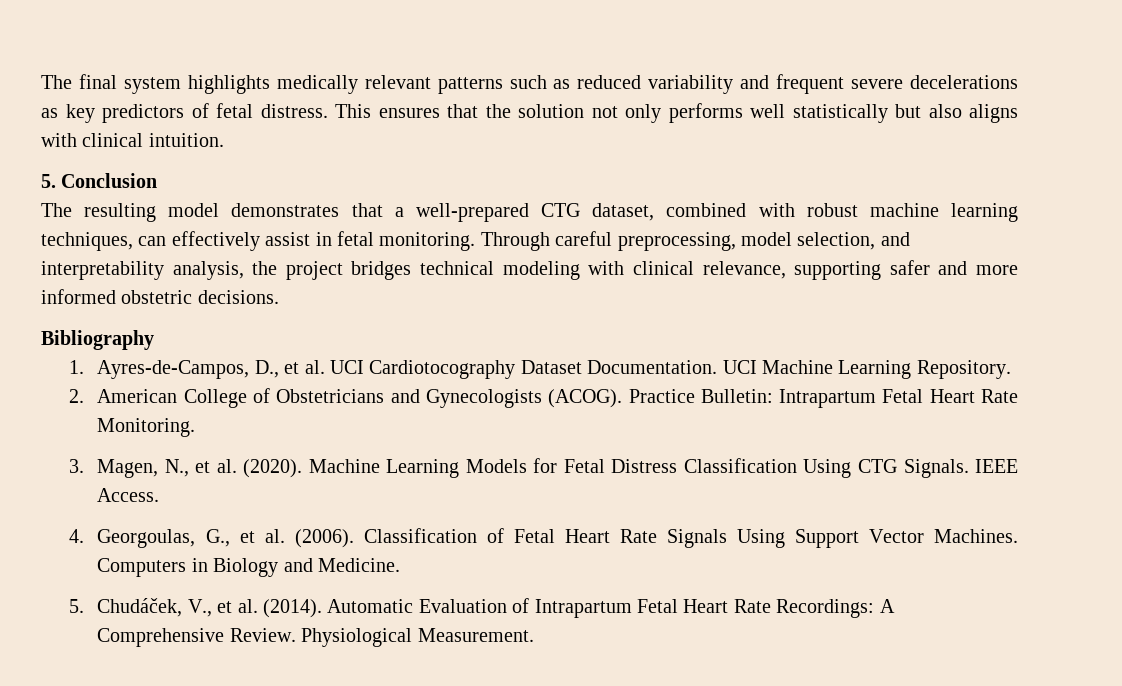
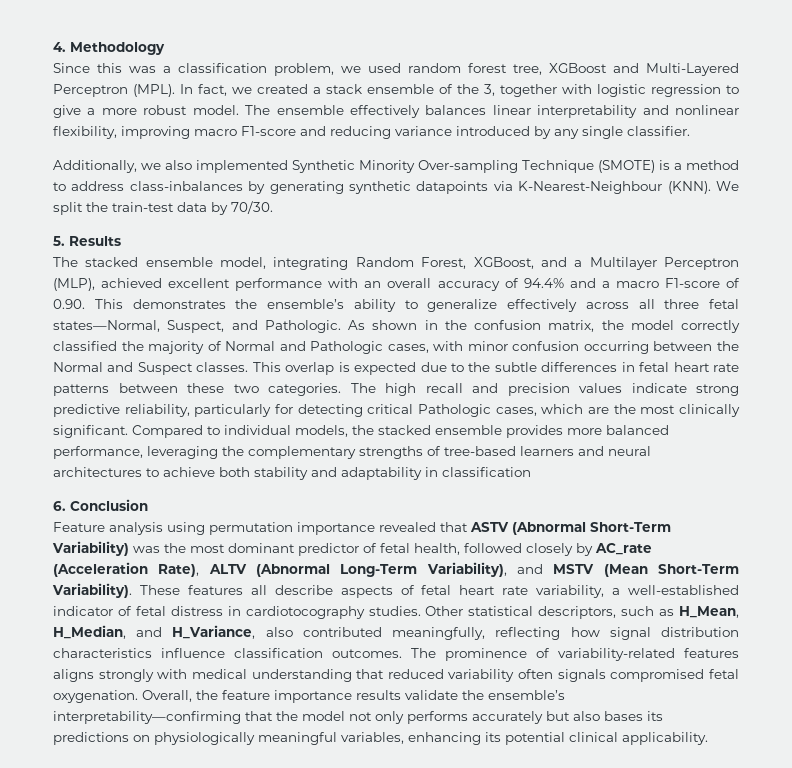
- The final system highlights medically relevant patterns such as reduced variability and frequent severe decelerations as key predictors of fetal distress. This ensures that the solution not only performs well statistically but also aligns with clinical intuition.
- 5. Conclusion
- The resulting model demonstrates that a well-prepared CTG dataset, combined with robust machine learning techniques, can effectively assist in fetal monitoring. Through careful preprocessing, model selection, and interpretability analysis, the project bridges technical modeling with clinical relevance, supporting safer and more informed obstetric decisions.
- Bibliography
- 1. Ayres-de-Campos, D., et al. UCI Cardiotocography Dataset Documentation. UCI Machine Learning Repository.
- 2. American College of Obstetricians and Gynecologists (ACOG). Practice Bulletin: Intrapartum Fetal Heart Rate Monitoring.
- 3. Magen, N., et al. (2020). Machine Learning Models for Fetal Distress Classification Using CTG Signals. IEEE Access.
- 4. Georgoulas, G., et al. (2006). Classification of Fetal Heart Rate Signals Using Support Vector Machines. Computers in Biology and Medicine.
- 5. Chudáček, V., et al. (2014). Automatic Evaluation of Intrapartum Fetal Heart Rate Recordings: A Comprehensive Review. Physiological Measurement.
+ 4. Methodology
+ Since this was a classification problem, we used random forest tree, XGBoost and Multi-Layered Perceptron (MPL). In fact, we created a stack ensemble of the 3, together with logistic regression to give a more robust model. The ensemble effectively balances linear interpretability and nonlinear flexibility, improving macro F1-score and reducing variance introduced by any single classifier.
+ Additionally, we also implemented Synthetic Minority Over-sampling Technique (SMOTE) is a method to address class-inbalances by generating synthetic datapoints via K-Nearest-Neighbour (KNN). We split the train-test data by 70/30.
+ 5. Results
+ The stacked ensemble model, integrating Random Forest, XGBoost, and a Multilayer Perceptron (MLP), achieved excellent performance with an overall accuracy of 94.4% and a macro F1-score of 0.90. This demonstrates the ensemble’s ability to generalize effectively across all three fetal states—Normal, Suspect, and Pathologic. As shown in the confusion matrix, the model correctly classified the majority of Normal and Pathologic cases, with minor confusion occurring between the Normal and Suspect classes. This overlap is expected due to the subtle differences in fetal heart rate patterns between these two categories. The high recall and precision values indicate strong predictive reliability, particularly for detecting critical Pathologic cases, which are the most clinically significant. Compared to individual models, the stacked ensemble provides more balanced performance, leveraging the complementary strengths of tree-based learners and neural architectures to achieve both stability and adaptability in classification
+ 6. Conclusion
+ Feature analysis using permutation importance revealed that ASTV (Abnormal Short-Term Variability) was the most dominant predictor of fetal health, followed closely by AC_rate (Acceleration Rate), ALTV (Abnormal Long-Term Variability), and MSTV (Mean Short-Term Variability). These features all describe aspects of fetal heart rate variability, a well-established indicator of fetal distress in cardiotocography studies. Other statistical descriptors, such as H_Mean, H_Median, and H_Variance, also contributed meaningfully, reflecting how signal distribution characteristics influence classification outcomes. The prominence of variability-related features aligns strongly with medical understanding that reduced variability often signals compromised fetal oxygenation. Overall, the feature importance results validate the ensemble’s interpretability—confirming that the model not only performs accurately but also bases its predictions on physiologically meaningful variables, enhancing its potential clinical applicability.

